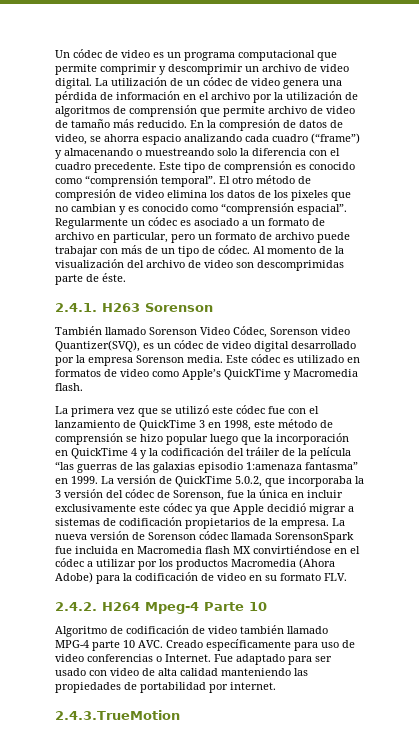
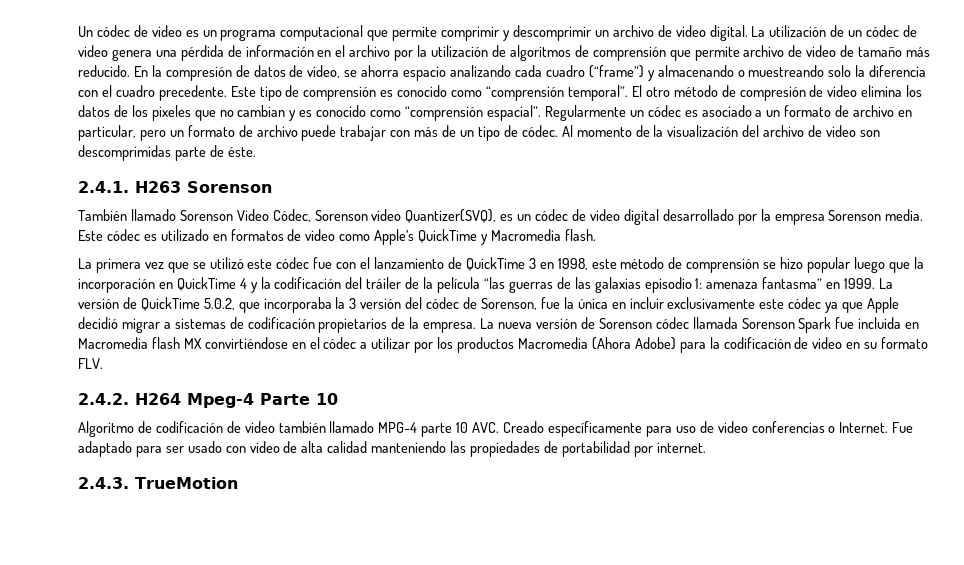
- La primera vez que se utilizó este códec fue con el lanzamiento de QuickTime 3 en 1998, este método de comprensión se hizo popular luego que la incorporación en QuickTime 4 y la codificación del tráiler de la película “las guerras de las galaxias episodio 1:amenaza fantasma” en 1999.
+ La primera vez que se utilizó este códec fue con el lanzamiento de QuickTime 3 en 1998, este método de comprensión se hizo popular luego que la incorporación en QuickTime 4 y la codificación del tráiler de la película “las guerras de las galaxias episodio 1: amenaza fantasma” en 1999.
- La nueva versión de Sorenson códec llamada SorensonSpark fue incluida en Macromedia flash MX convirtiéndose en el códec a utilizar por los productos Macromedia (Ahora Adobe) para la codificación de video en su formato FLV.
+ La nueva versión de Sorenson códec llamada Sorenson Spark fue incluida en Macromedia flash MX convirtiéndose en el códec a utilizar por los productos Macromedia (Ahora Adobe) para la codificación de video en su formato FLV.
- 2.4.3.TrueMotion
+ 2.4.3. TrueMotion

